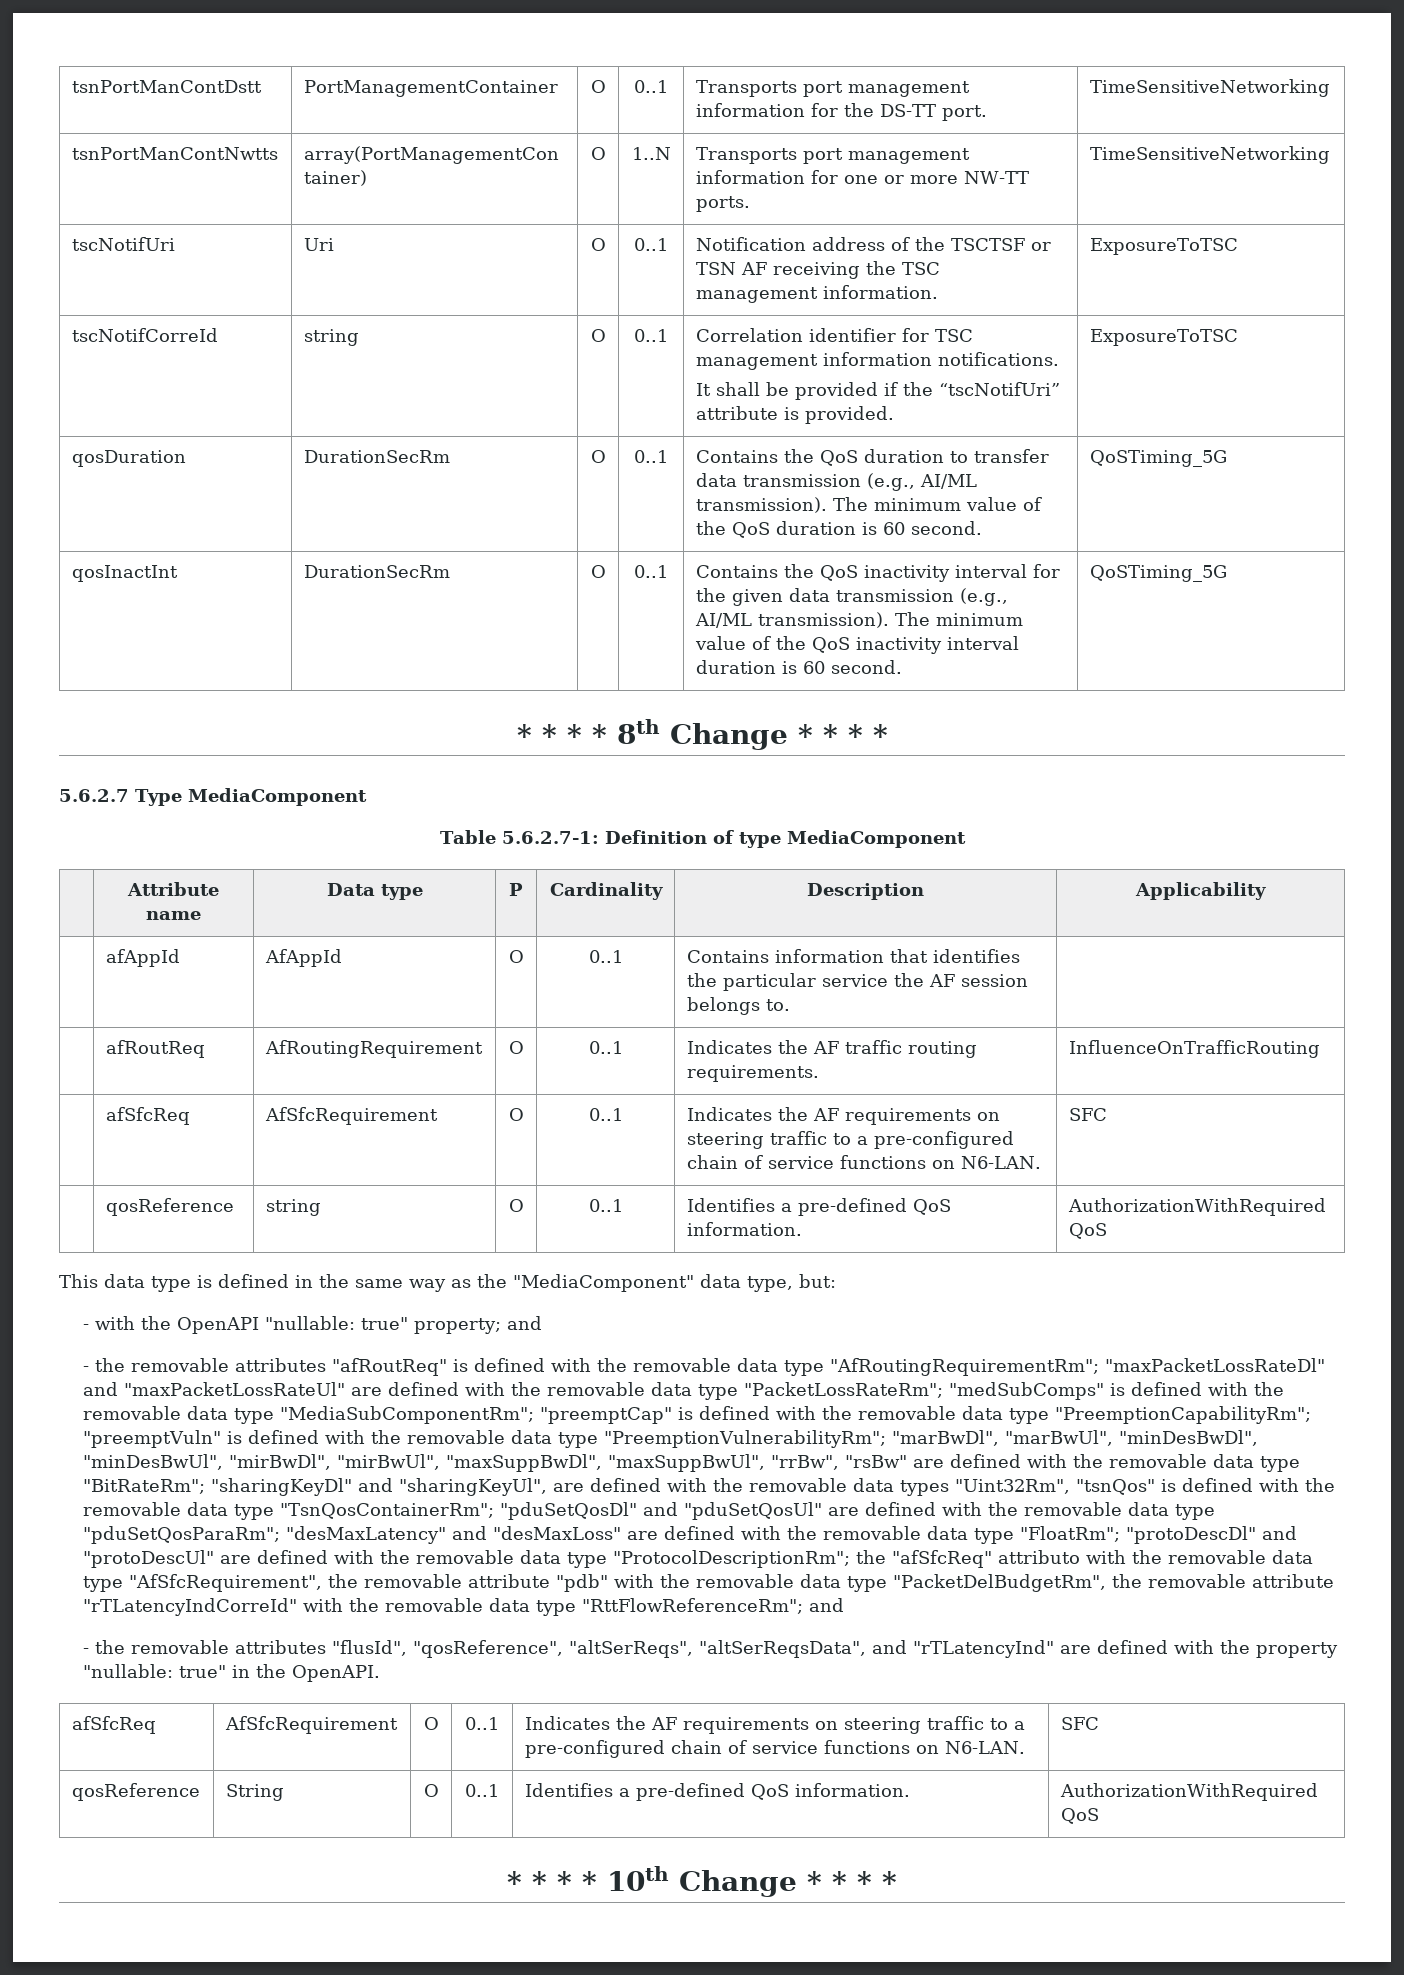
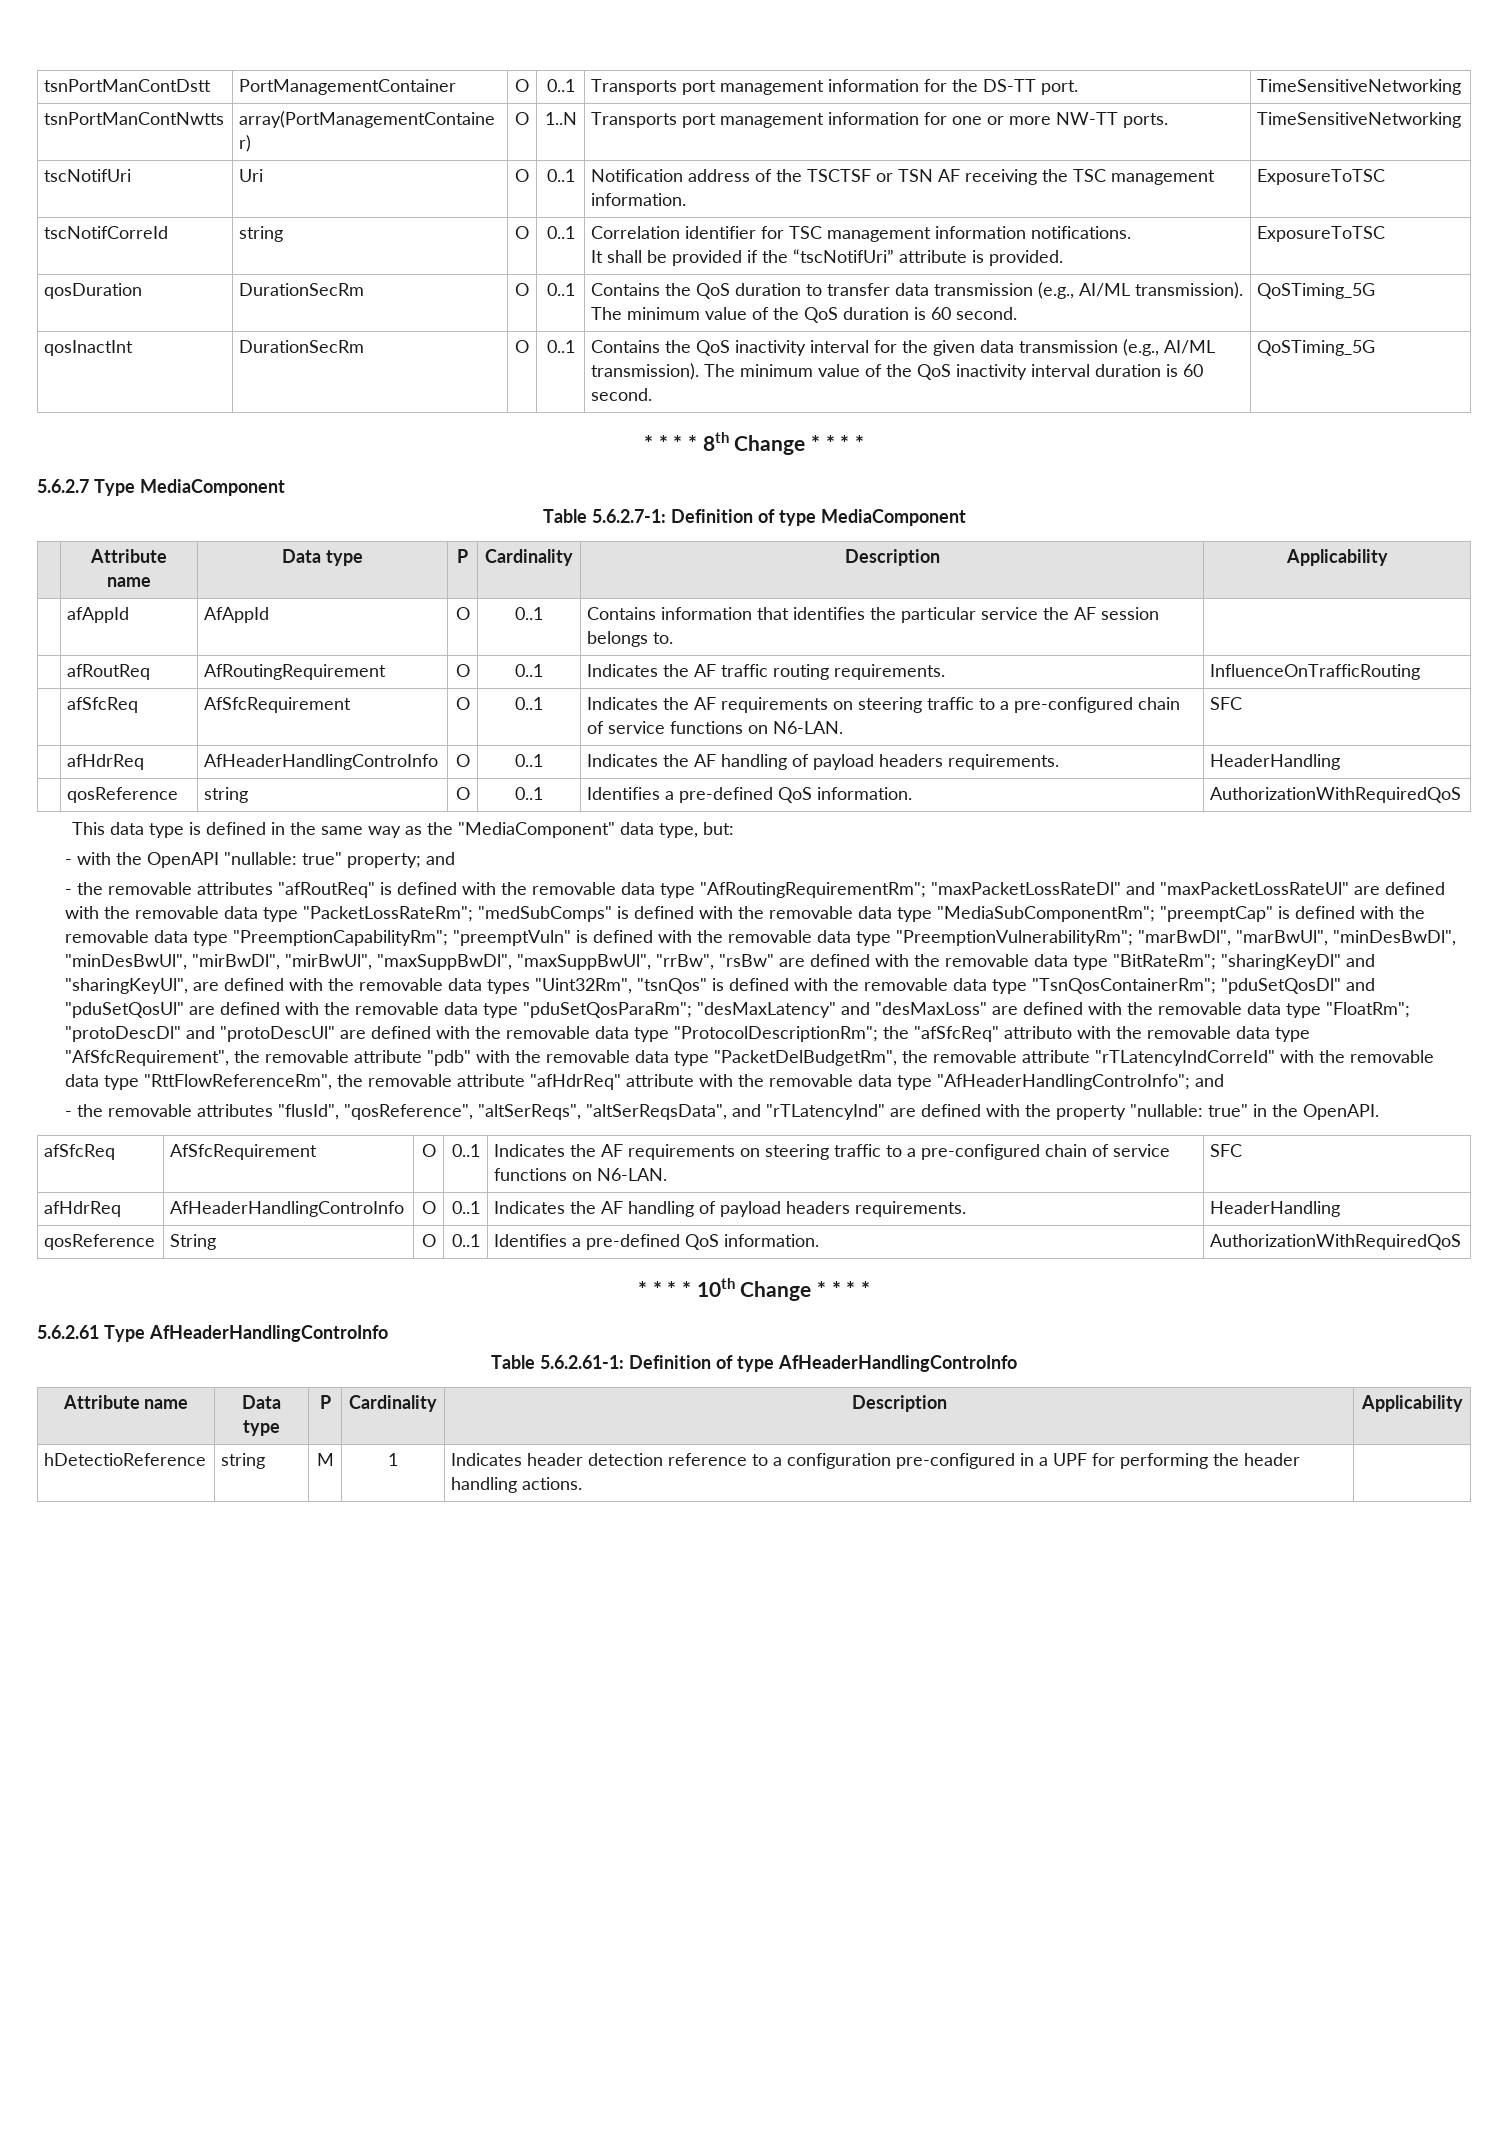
+ | afHdrReq | AfHeaderHandlingControInfo | O | 0..1 | Indicates the AF handling of payload headers requirements. | HeaderHandling
- the "afSfcReq" attributo with the removable data type "AfSfcRequirement", the removable attribute "pdb" with the removable data type "PacketDelBudgetRm", the removable attribute "rTLatencyIndCorreId" with the removable data type "RttFlowReferenceRm";
+ the "afSfcReq" attributo with the removable data type "AfSfcRequirement", the removable attribute "pdb" with the removable data type "PacketDelBudgetRm", the removable attribute "rTLatencyIndCorreId" with the removable data type "RttFlowReferenceRm", the removable attribute "afHdrReq" attribute with the removable data type "AfHeaderHandlingControInfo";
  - the removable attributes "flusId", "qosReference", "altSerReqs", "altSerReqsData", and "rTLatencyInd" are defined with the property "nullable: true" in the OpenAPI.
  afSfcReq | AfSfcRequirement | O | 0..1 | Indicates the AF requirements on steering traffic to a pre-configured chain of service functions on N6-LAN. | SFC
+ afHdrReq | AfHeaderHandlingControInfo | O | 0..1 | Indicates the AF handling of payload headers requirements. | HeaderHandling
+ 5.6.2.61 Type AfHeaderHandlingControInfo
+ Table 5.6.2.61-1: Definition of type AfHeaderHandlingControInfo
+ Attribute name | Data type | P | Cardinality | Description | Applicability
+ hDetectioReference | string | M | 1 | Indicates header detection reference to a configuration pre-configured in a UPF for performing the header handling actions. |

